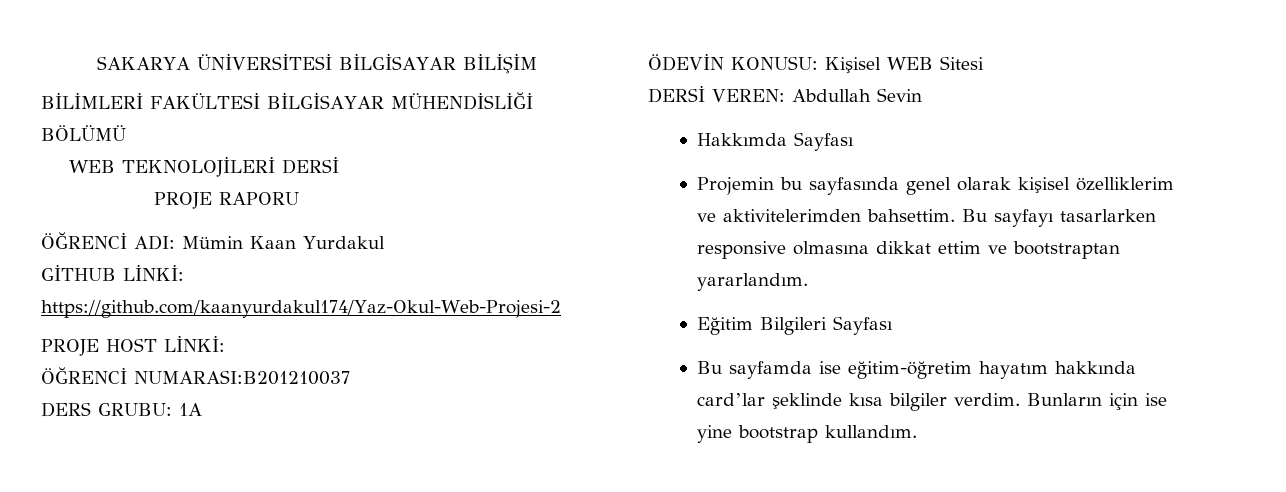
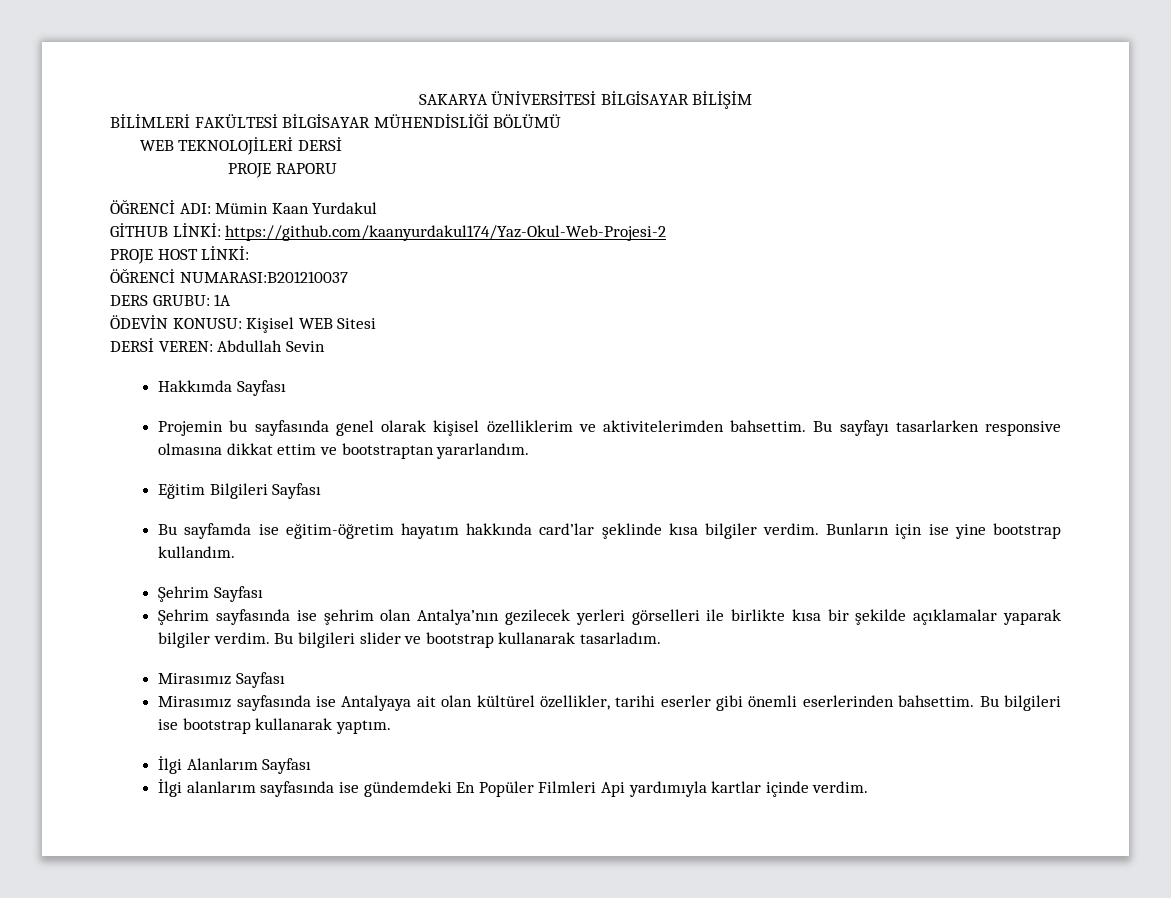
+ Şehrim Sayfası
+ Şehrim sayfasında ise şehrim olan Antalya’nın gezilecek yerleri görselleri ile birlikte kısa bir şekilde açıklamalar yaparak bilgiler verdim. Bu bilgileri slider ve bootstrap kullanarak tasarladım.
+ Mirasımız Sayfası
+ Mirasımız sayfasında ise Antalyaya ait olan kültürel özellikler, tarihi eserler gibi önemli eserlerinden bahsettim. Bu bilgileri ise bootstrap kullanarak yaptım.
+ İlgi Alanlarım Sayfası
+ İlgi alanlarım sayfasında ise gündemdeki En Popüler Filmleri Api yardımıyla kartlar içinde verdim.

